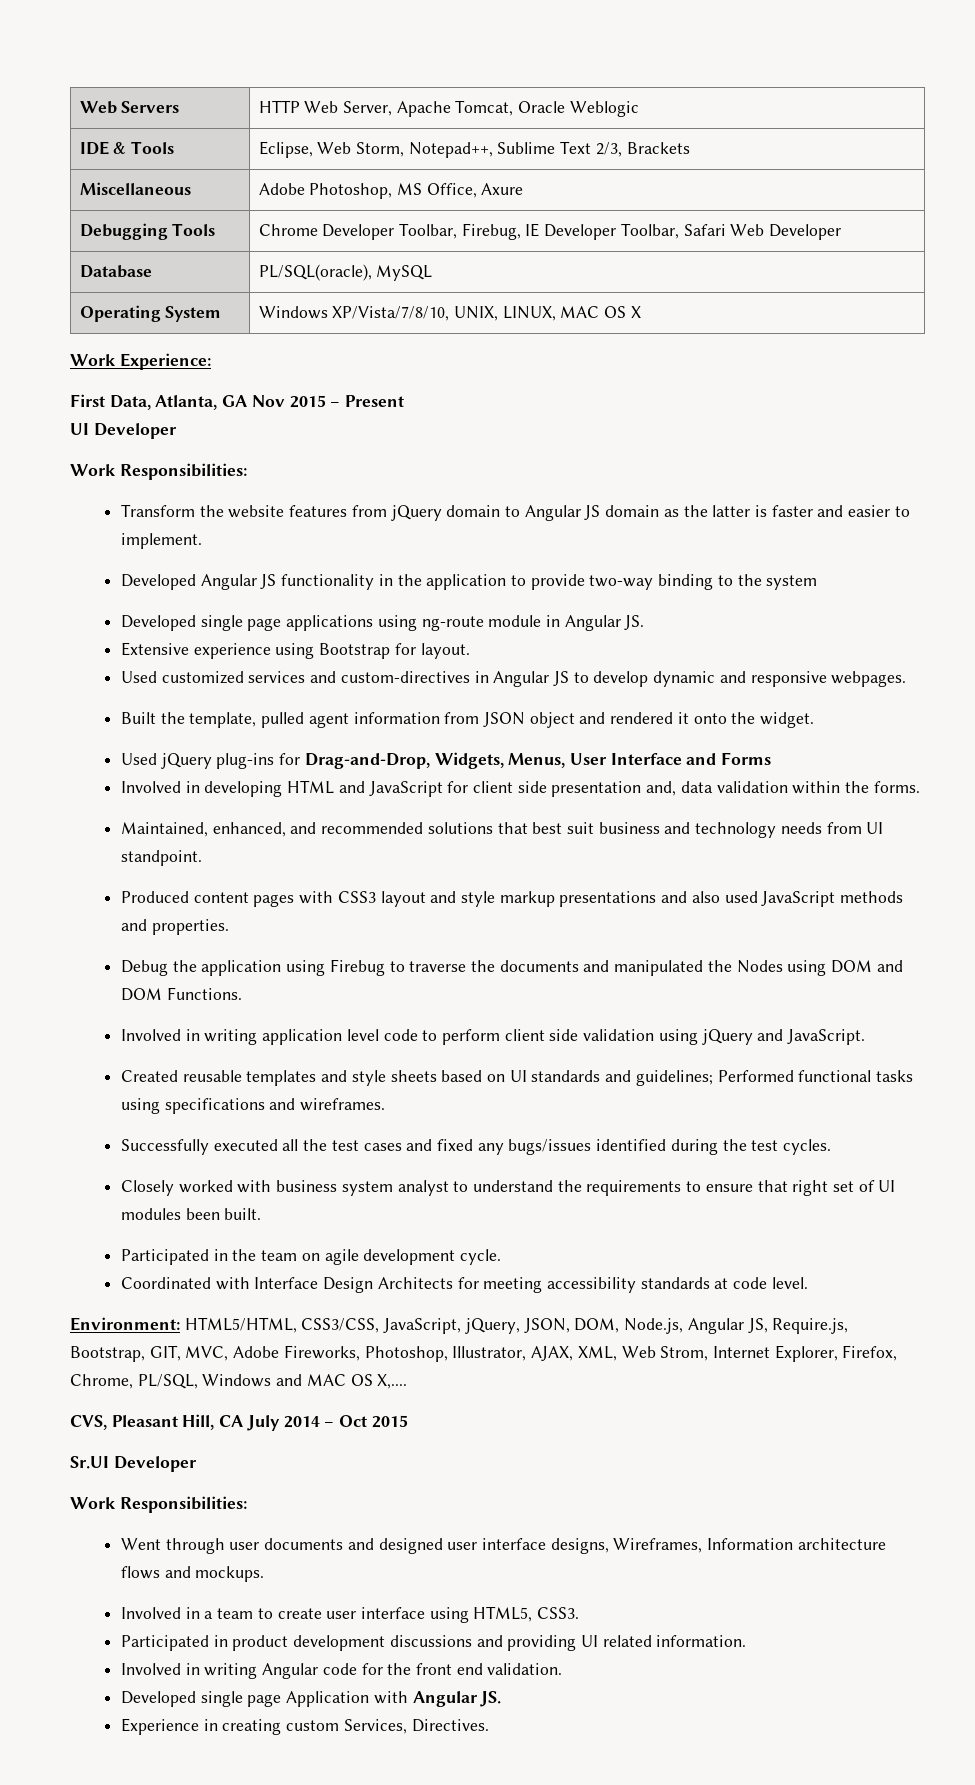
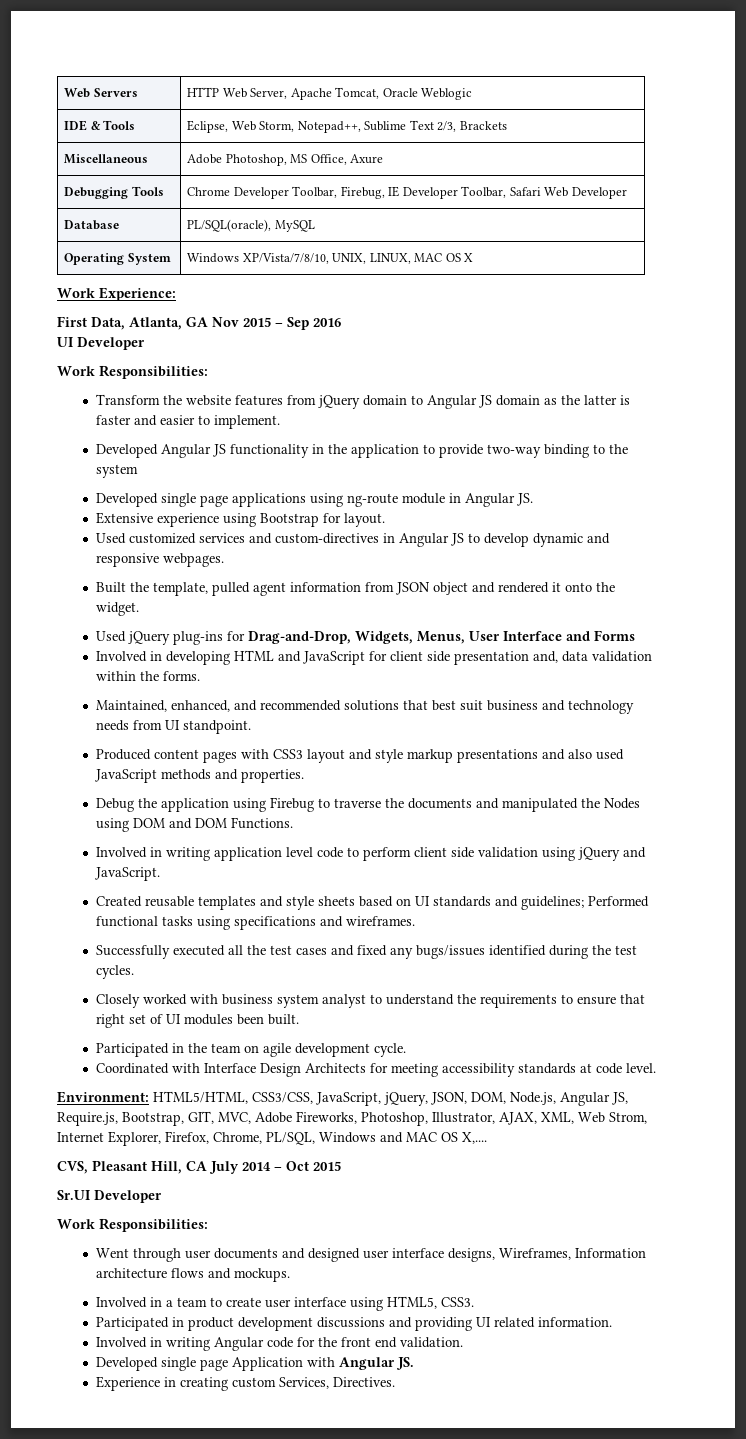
- First Data, Atlanta, GA Nov 2015 – Present
+ First Data, Atlanta, GA Nov 2015 – Sep 2016

